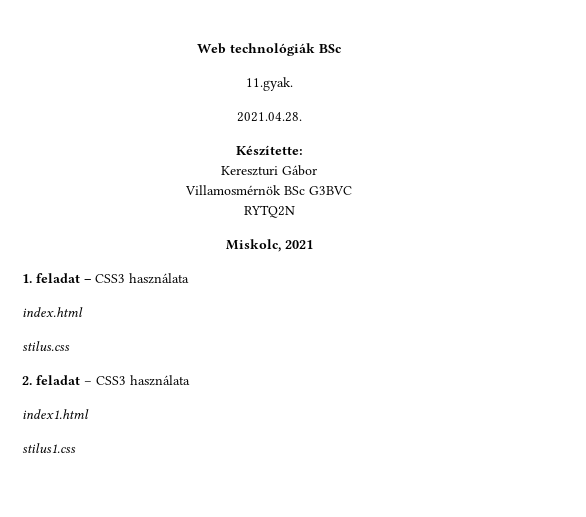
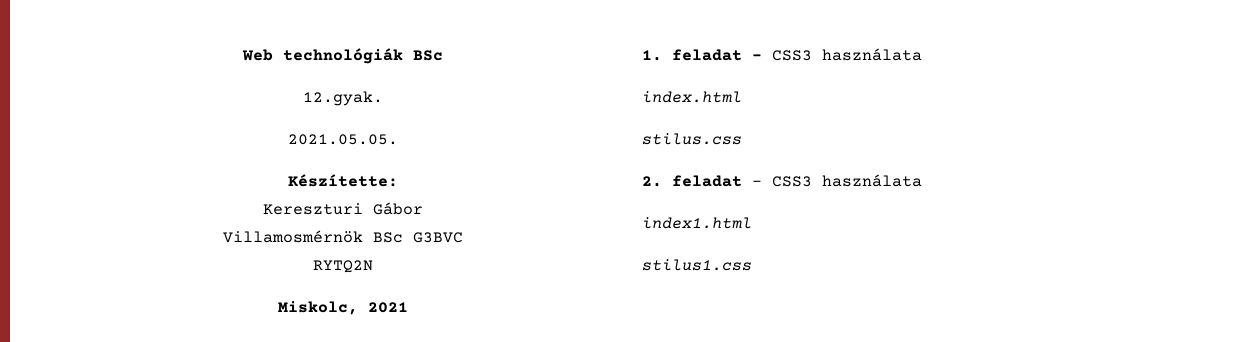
- 11.gyak.
- 2021.04.28.
+ 12.gyak.
+ 2021.05.05.

